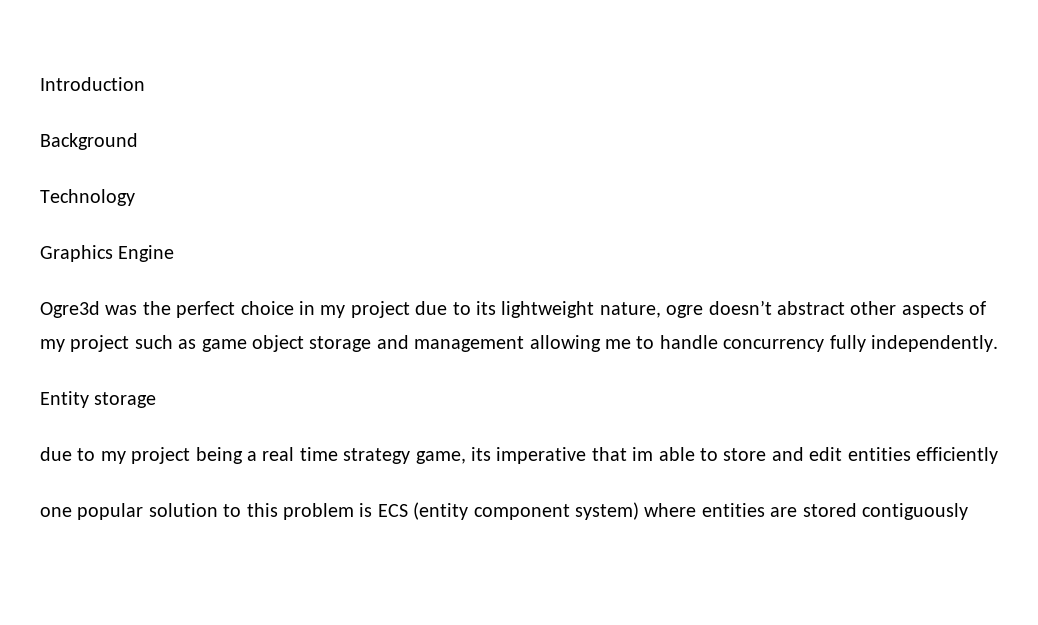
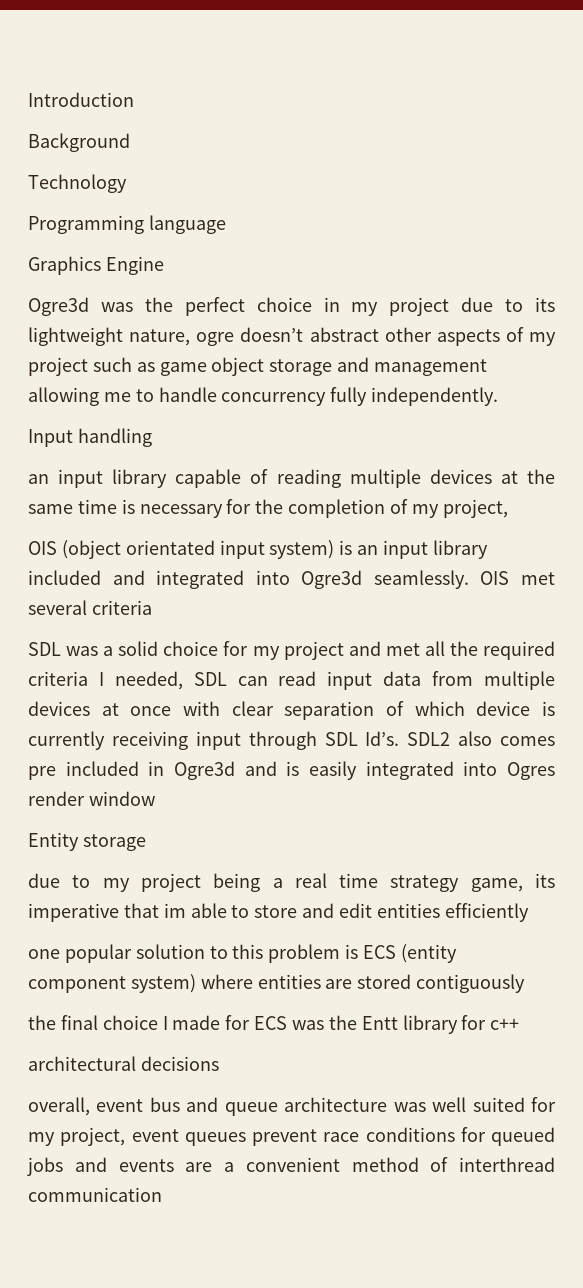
+ Programming language
+ Input handling
+ an input library capable of reading multiple devices at the same time is necessary for the completion of my project,
+ OIS (object orientated input system) is an input library included and integrated into Ogre3d seamlessly. OIS met several criteria
+ SDL was a solid choice for my project and met all the required criteria I needed, SDL can read input data from multiple devices at once with clear separation of which device is currently receiving input through SDL Id’s. SDL2 also comes pre included in Ogre3d and is easily integrated into Ogres render window
+ the final choice I made for ECS was the Entt library for c++
+ architectural decisions
+ overall, event bus and queue architecture was well suited for my project, event queues prevent race conditions for queued jobs and events are a convenient method of interthread communication

